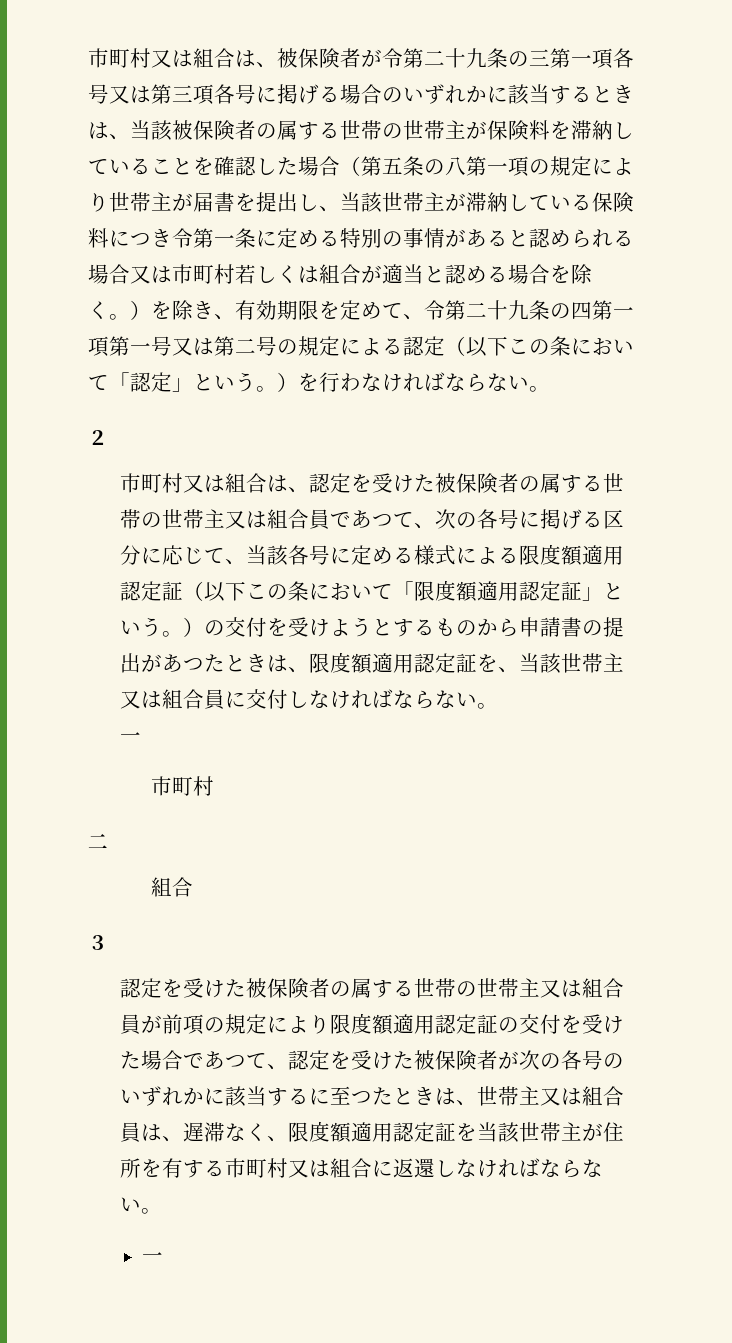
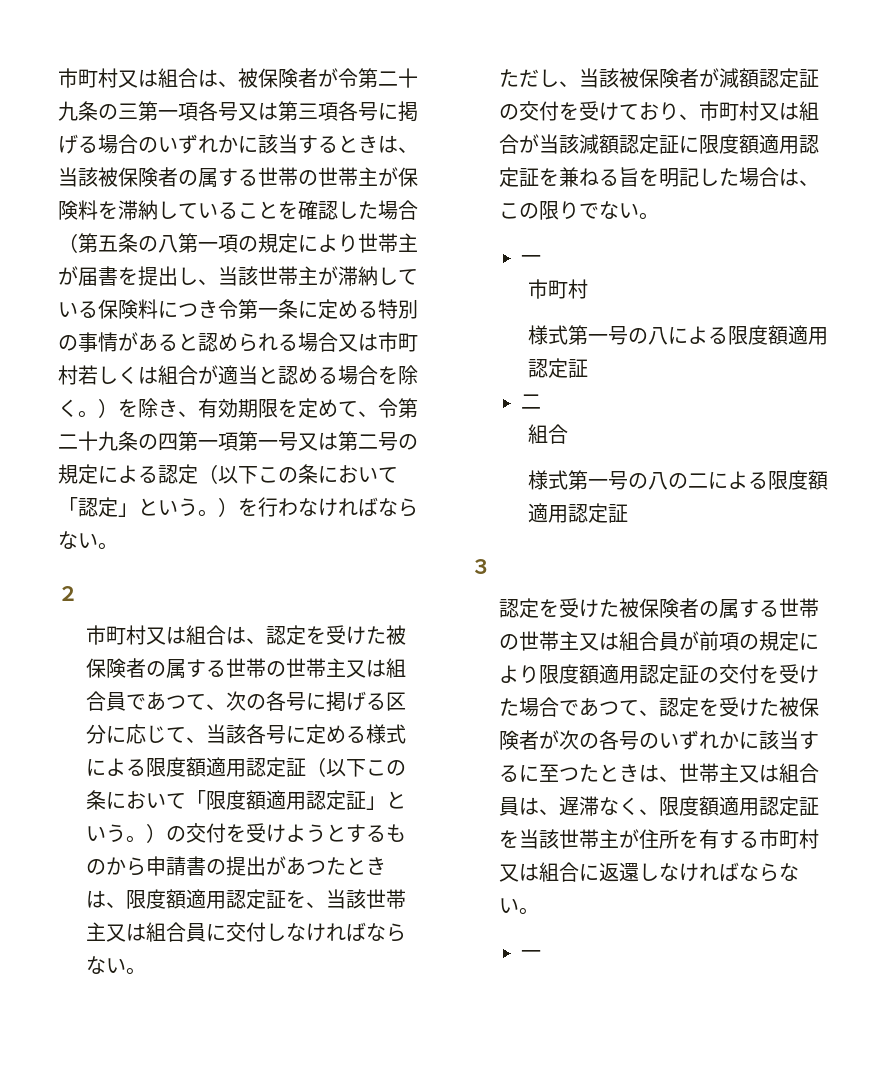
  市町村又は組合は、認定を受けた被保険者の属する世帯の世帯主又は組合員であつて、次の各号に掲げる区分に応じて、当該各号に定める様式による限度額適用認定証（以下この条において「限度額適用認定証」という。）の交付を受けようとするものから申請書の提出があつたときは、限度額適用認定証を、当該世帯主又は組合員に交付しなければならない。
+ ただし、当該被保険者が減額認定証の交付を受けており、市町村又は組合が当該減額認定証に限度額適用認定証を兼ねる旨を明記した場合は、この限りでない。
  一
  市町村
+ 様式第一号の八による限度額適用認定証
  二
  組合
+ 様式第一号の八の二による限度額適用認定証

